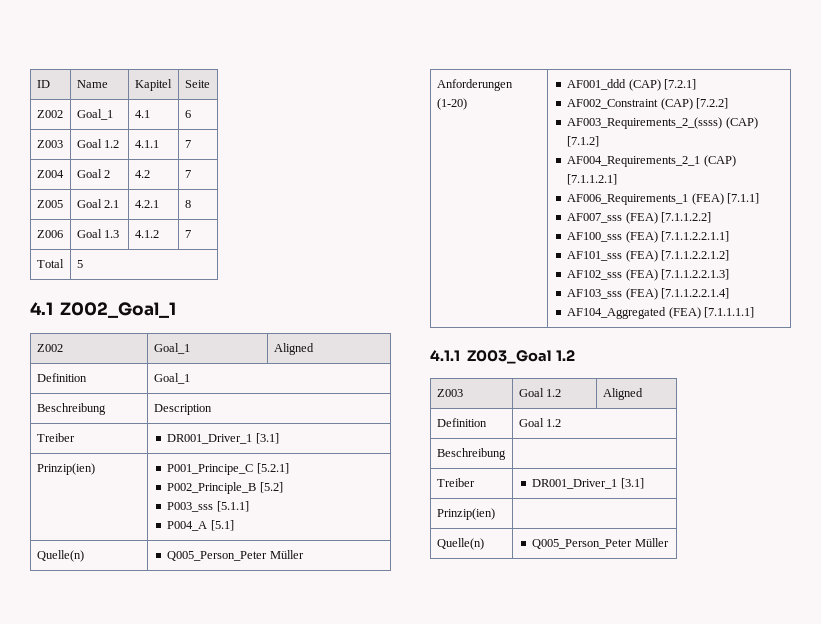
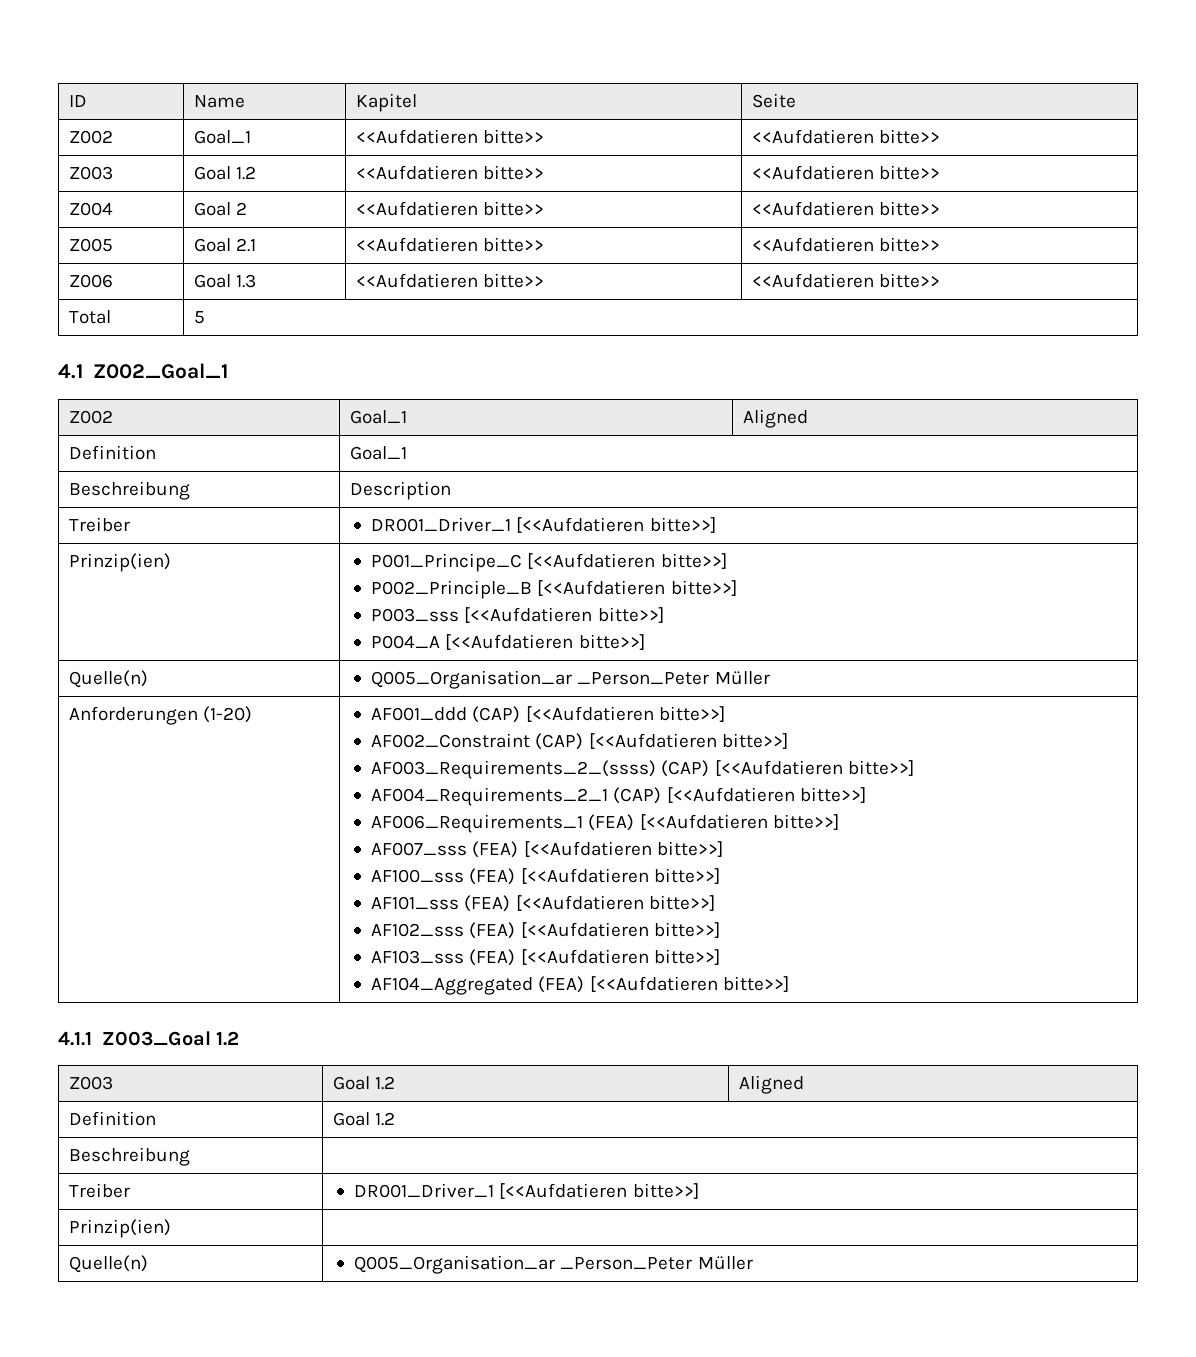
- Z002 | Goal_1 | 4.1 | 6
- Z003 | Goal 1.2 | 4.1.1 | 7
+ Z002 | Goal_1 | <<Aufdatieren bitte>> | <<Aufdatieren bitte>>
+ Z003 | Goal 1.2 | <<Aufdatieren bitte>> | <<Aufdatieren bitte>>
- Z004 | Goal 2 | 4.2 | 7
+ Z004 | Goal 2 | <<Aufdatieren bitte>> | <<Aufdatieren bitte>>
- Z005 | Goal 2.1 | 4.2.1 | 8
+ Z005 | Goal 2.1 | <<Aufdatieren bitte>> | <<Aufdatieren bitte>>
- Z006 | Goal 1.3 | 4.1.2 | 7
+ Z006 | Goal 1.3 | <<Aufdatieren bitte>> | <<Aufdatieren bitte>>
  Beschreibung | Description
- Treiber | DR001_Driver_1 [3.1]
+ Treiber | DR001_Driver_1 [<<Aufdatieren bitte>>]
- Prinzip(ien) | P001_Principe_C [5.2.1]
- P002_Principle_B [5.2]
- P003_sss [5.1.1]
- P004_A [5.1]
- Quelle(n) | Q005_Person_Peter Müller
+ Prinzip(ien) | P001_Principe_C [<<Aufdatieren bitte>>]
+ P002_Principle_B [<<Aufdatieren bitte>>]
+ P003_sss [<<Aufdatieren bitte>>]
+ P004_A [<<Aufdatieren bitte>>]
+ Quelle(n) | Q005_Organisation_ar _Person_Peter Müller
- AF001_ddd (CAP) [7.2.1]
+ AF001_ddd (CAP) [<<Aufdatieren bitte>>]
- AF002_Constraint (CAP) [7.2.2]
+ AF002_Constraint (CAP) [<<Aufdatieren bitte>>]
- AF003_Requirements_2_(ssss) (CAP) [7.1.2]
+ AF003_Requirements_2_(ssss) (CAP) [<<Aufdatieren bitte>>]
- AF004_Requirements_2_1 (CAP) [7.1.1.2.1]
+ AF004_Requirements_2_1 (CAP) [<<Aufdatieren bitte>>]
- AF006_Requirements_1 (FEA) [7.1.1]
+ AF006_Requirements_1 (FEA) [<<Aufdatieren bitte>>]
- AF007_sss (FEA) [7.1.1.2.2]
+ AF007_sss (FEA) [<<Aufdatieren bitte>>]
- AF100_sss (FEA) [7.1.1.2.2.1.1]
+ AF100_sss (FEA) [<<Aufdatieren bitte>>]
- AF101_sss (FEA) [7.1.1.2.2.1.2]
+ AF101_sss (FEA) [<<Aufdatieren bitte>>]
- AF102_sss (FEA) [7.1.1.2.2.1.3]
+ AF102_sss (FEA) [<<Aufdatieren bitte>>]
- AF103_sss (FEA) [7.1.1.2.2.1.4]
+ AF103_sss (FEA) [<<Aufdatieren bitte>>]
- AF104_Aggregated (FEA) [7.1.1.1.1]
+ AF104_Aggregated (FEA) [<<Aufdatieren bitte>>]
  Definition | Goal 1.2
  Beschreibung |
- Treiber | DR001_Driver_1 [3.1]
+ Treiber | DR001_Driver_1 [<<Aufdatieren bitte>>]
  Prinzip(ien) |
- Quelle(n) | Q005_Person_Peter Müller
+ Quelle(n) | Q005_Organisation_ar _Person_Peter Müller

